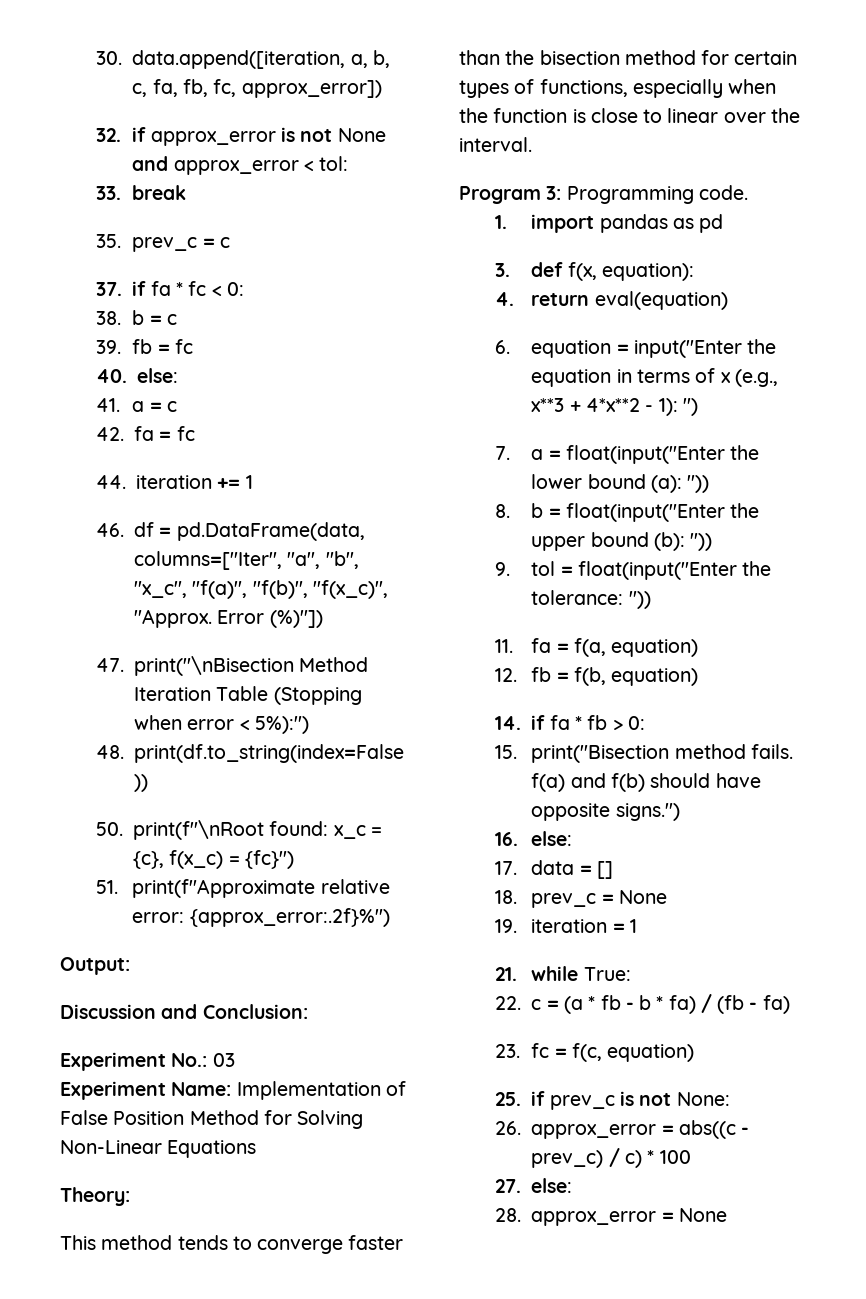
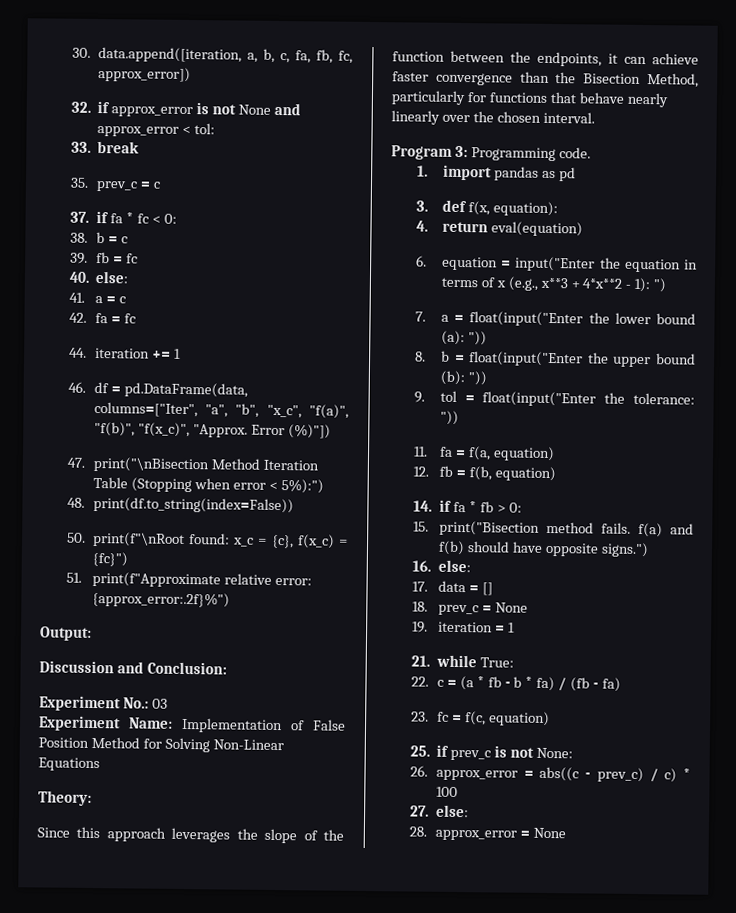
- This method tends to converge faster than the bisection method for certain types of functions, especially when the function is close to linear over the interval.
+ Since this approach leverages the slope of the function between the endpoints, it can achieve faster convergence than the Bisection Method, particularly for functions that behave nearly linearly over the chosen interval.

